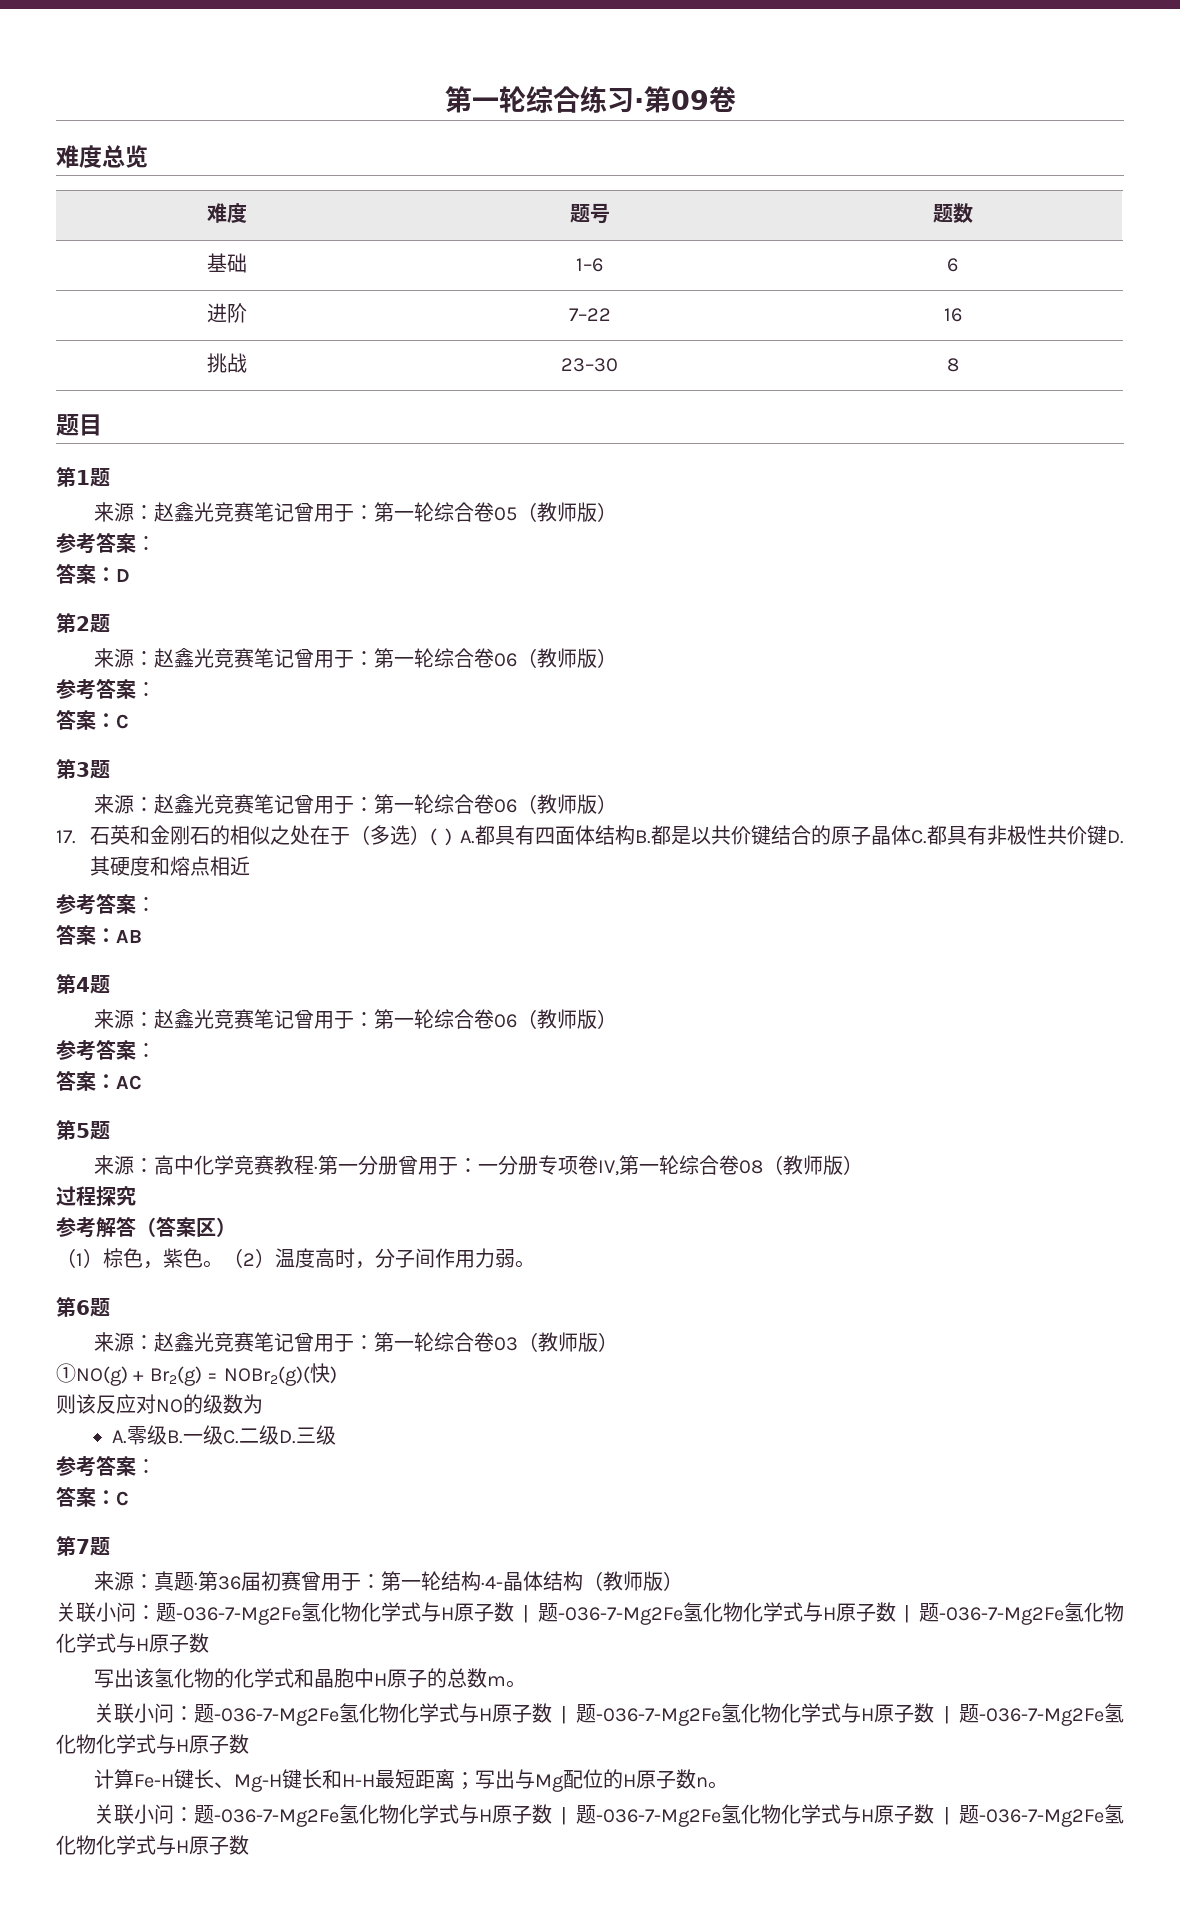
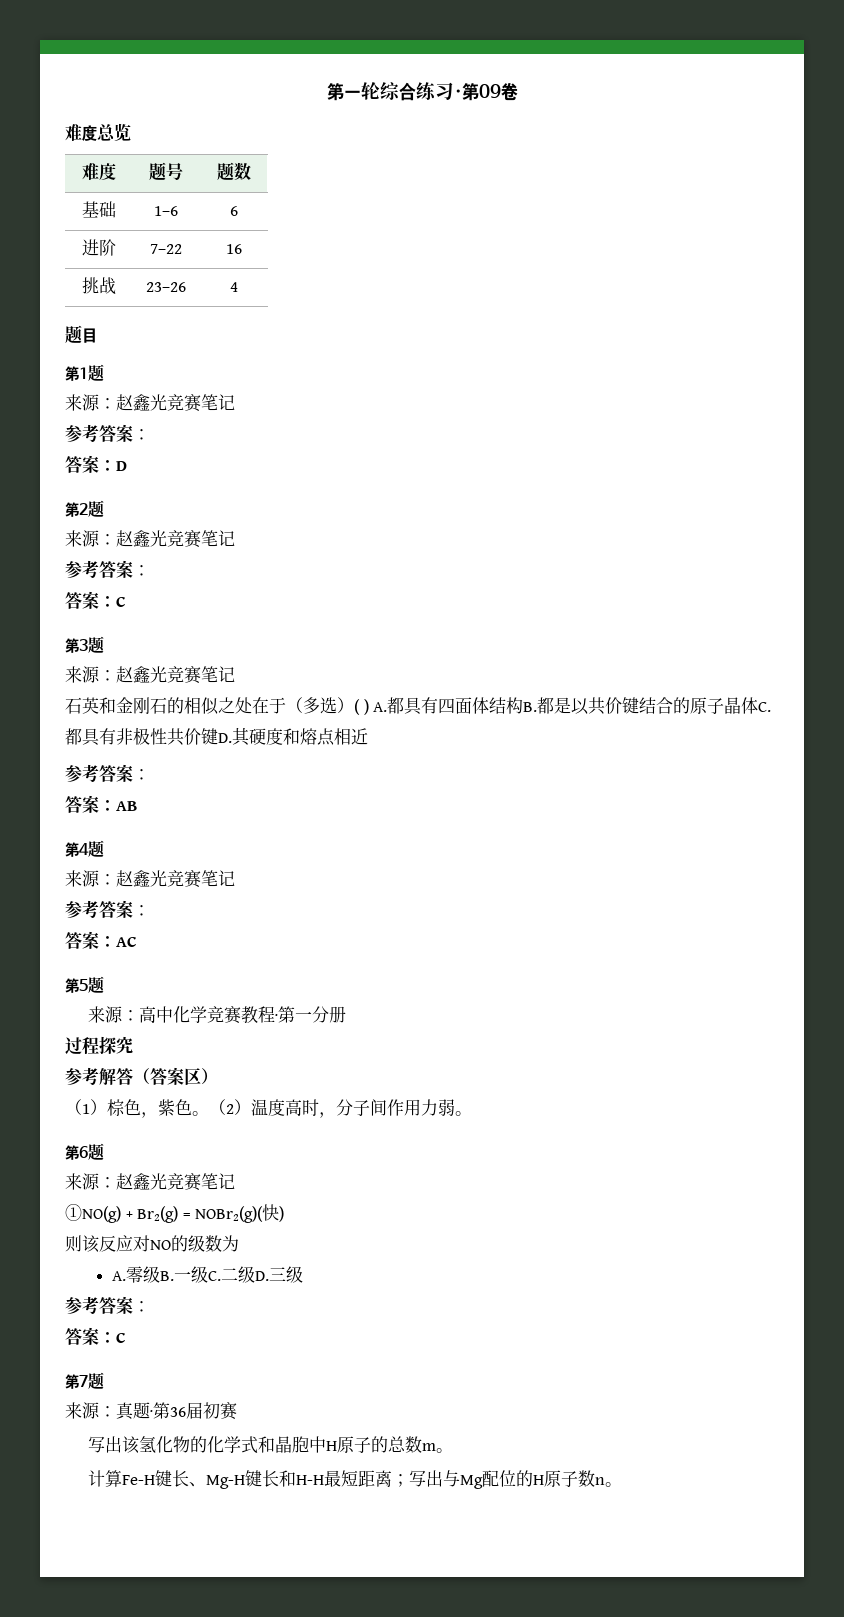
- 挑战 | 23–30 | 8
+ 挑战 | 23–26 | 4
  第1题
- 来源：赵鑫光竞赛笔记曾用于：第一轮综合卷05（教师版）
+ 来源：赵鑫光竞赛笔记
  第2题
- 来源：赵鑫光竞赛笔记曾用于：第一轮综合卷06（教师版）
+ 来源：赵鑫光竞赛笔记
  第3题
- 来源：赵鑫光竞赛笔记曾用于：第一轮综合卷06（教师版）
- 17.石英和金刚石的相似之处在于（多选）( ) A.都具有四面体结构B.都是以共价键结合的原子晶体C.都具有非极性共价键D.其硬度和熔点相近
+ 来源：赵鑫光竞赛笔记
+ 石英和金刚石的相似之处在于（多选）( ) A.都具有四面体结构B.都是以共价键结合的原子晶体C.都具有非极性共价键D.其硬度和熔点相近
  第4题
- 来源：赵鑫光竞赛笔记曾用于：第一轮综合卷06（教师版）
+ 来源：赵鑫光竞赛笔记
- 来源：高中化学竞赛教程·第一分册曾用于：一分册专项卷IV,第一轮综合卷08（教师版）
+ 来源：高中化学竞赛教程·第一分册
  第6题
- 来源：赵鑫光竞赛笔记曾用于：第一轮综合卷03（教师版）
+ 来源：赵鑫光竞赛笔记
- 来源：真题·第36届初赛曾用于：第一轮结构·4-晶体结构（教师版）
- 关联小问：题-036-7-Mg2Fe氢化物化学式与H原子数 | 题-036-7-Mg2Fe氢化物化学式与H原子数 | 题-036-7-Mg2Fe氢化物化学式与H原子数
+ 来源：真题·第36届初赛
  写出该氢化物的化学式和晶胞中H原子的总数m。
- 关联小问：题-036-7-Mg2Fe氢化物化学式与H原子数 | 题-036-7-Mg2Fe氢化物化学式与H原子数 | 题-036-7-Mg2Fe氢化物化学式与H原子数
  计算Fe-H键长、Mg-H键长和H-H最短距离；写出与Mg配位的H原子数n。
- 关联小问：题-036-7-Mg2Fe氢化物化学式与H原子数 | 题-036-7-Mg2Fe氢化物化学式与H原子数 | 题-036-7-Mg2Fe氢化物化学式与H原子数

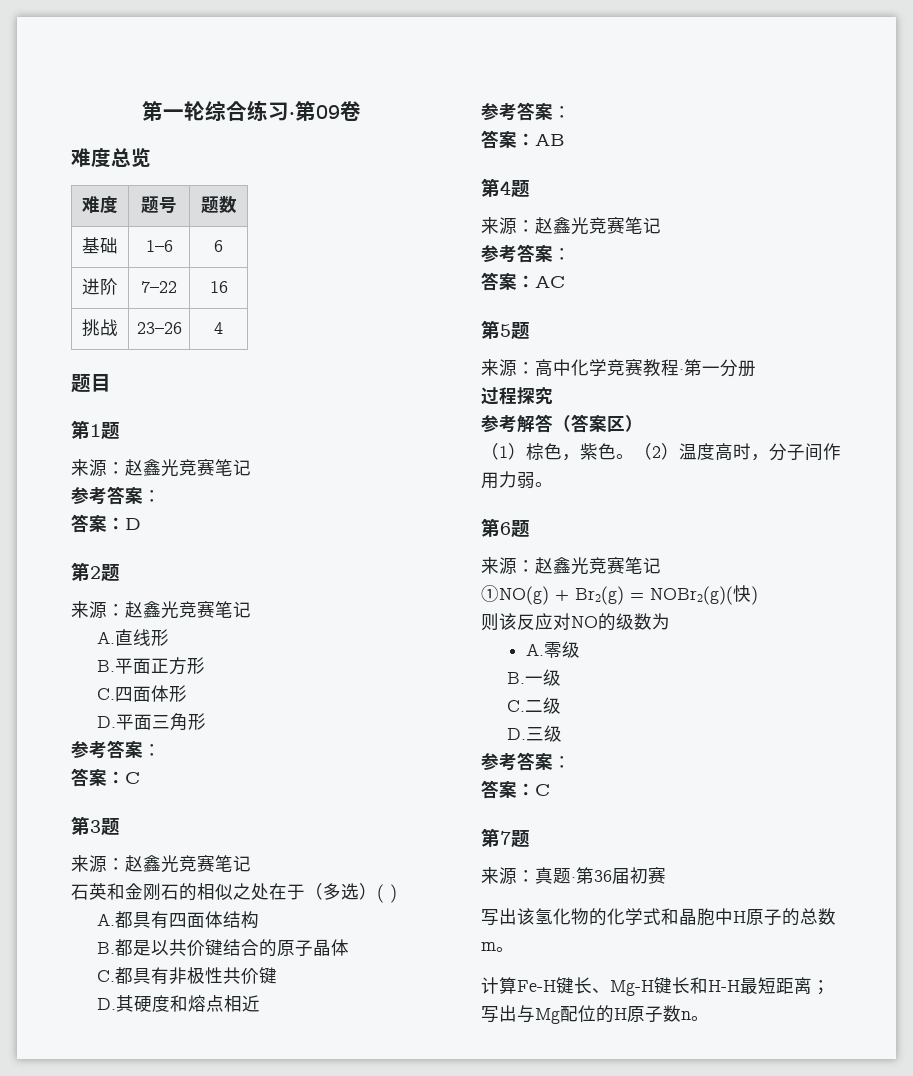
+ A.直线形
+ B.平面正方形
+ C.四面体形
+ D.平面三角形
- 石英和金刚石的相似之处在于（多选）( ) A.都具有四面体结构B.都是以共价键结合的原子晶体C.都具有非极性共价键D.其硬度和熔点相近
+ 石英和金刚石的相似之处在于（多选）( )
+ A.都具有四面体结构
+ B.都是以共价键结合的原子晶体
+ C.都具有非极性共价键
+ D.其硬度和熔点相近
- A.零级B.一级C.二级D.三级
+ A.零级
+ B.一级
+ C.二级
+ D.三级

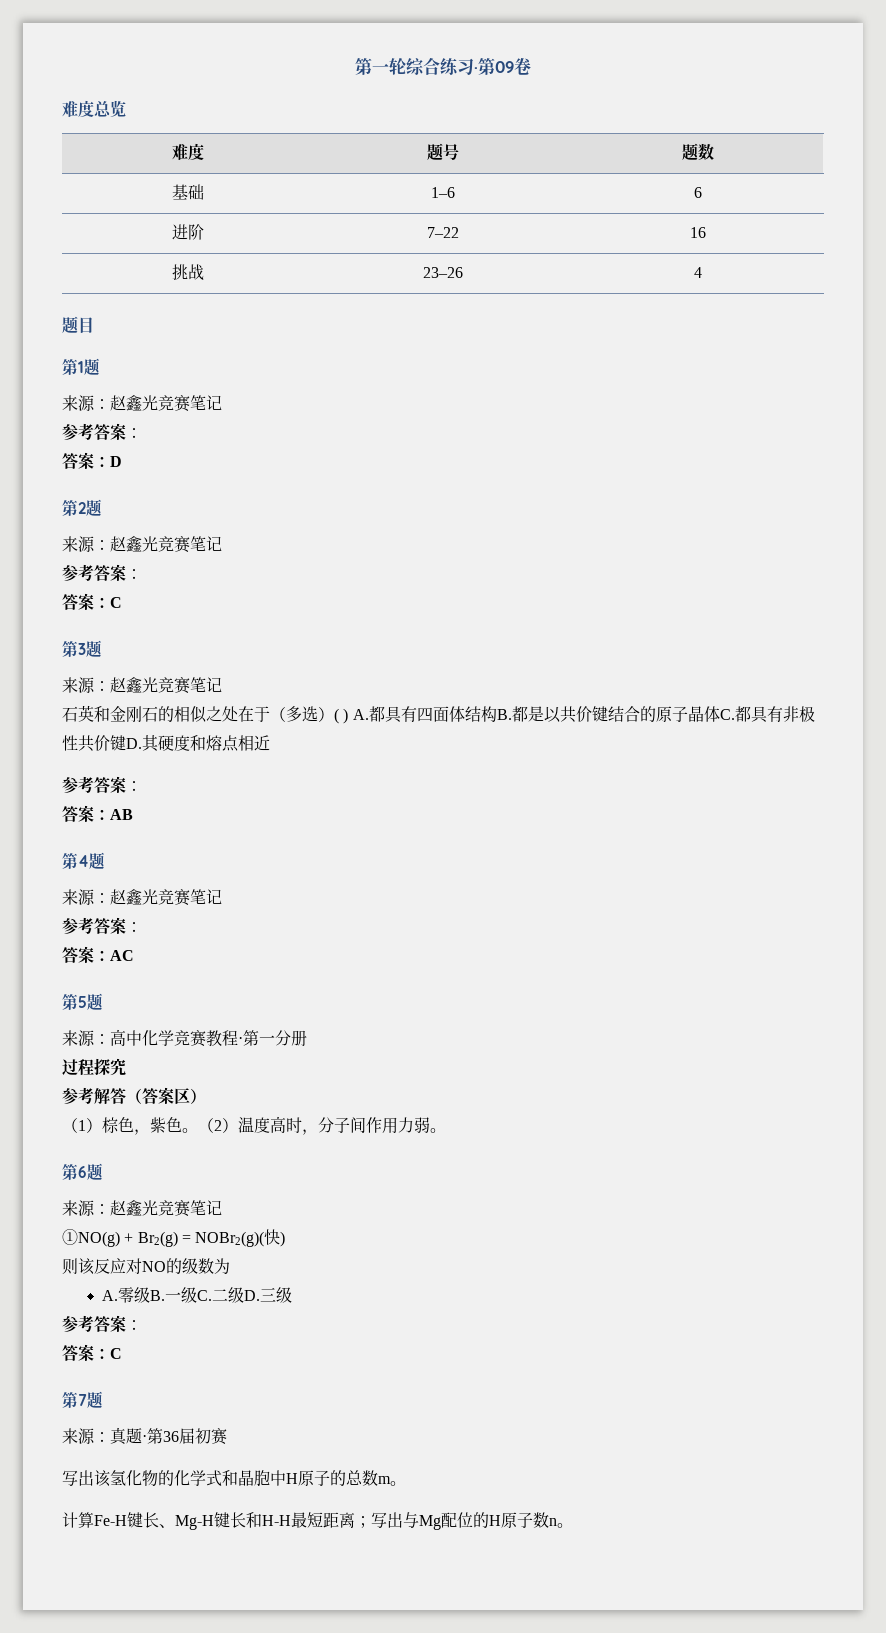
- A.直线形
- B.平面正方形
- C.四面体形
- D.平面三角形
- 石英和金刚石的相似之处在于（多选）( )
- A.都具有四面体结构
- B.都是以共价键结合的原子晶体
- C.都具有非极性共价键
- D.其硬度和熔点相近
+ 石英和金刚石的相似之处在于（多选）( ) A.都具有四面体结构B.都是以共价键结合的原子晶体C.都具有非极性共价键D.其硬度和熔点相近
- A.零级
- B.一级
- C.二级
- D.三级
+ A.零级B.一级C.二级D.三级

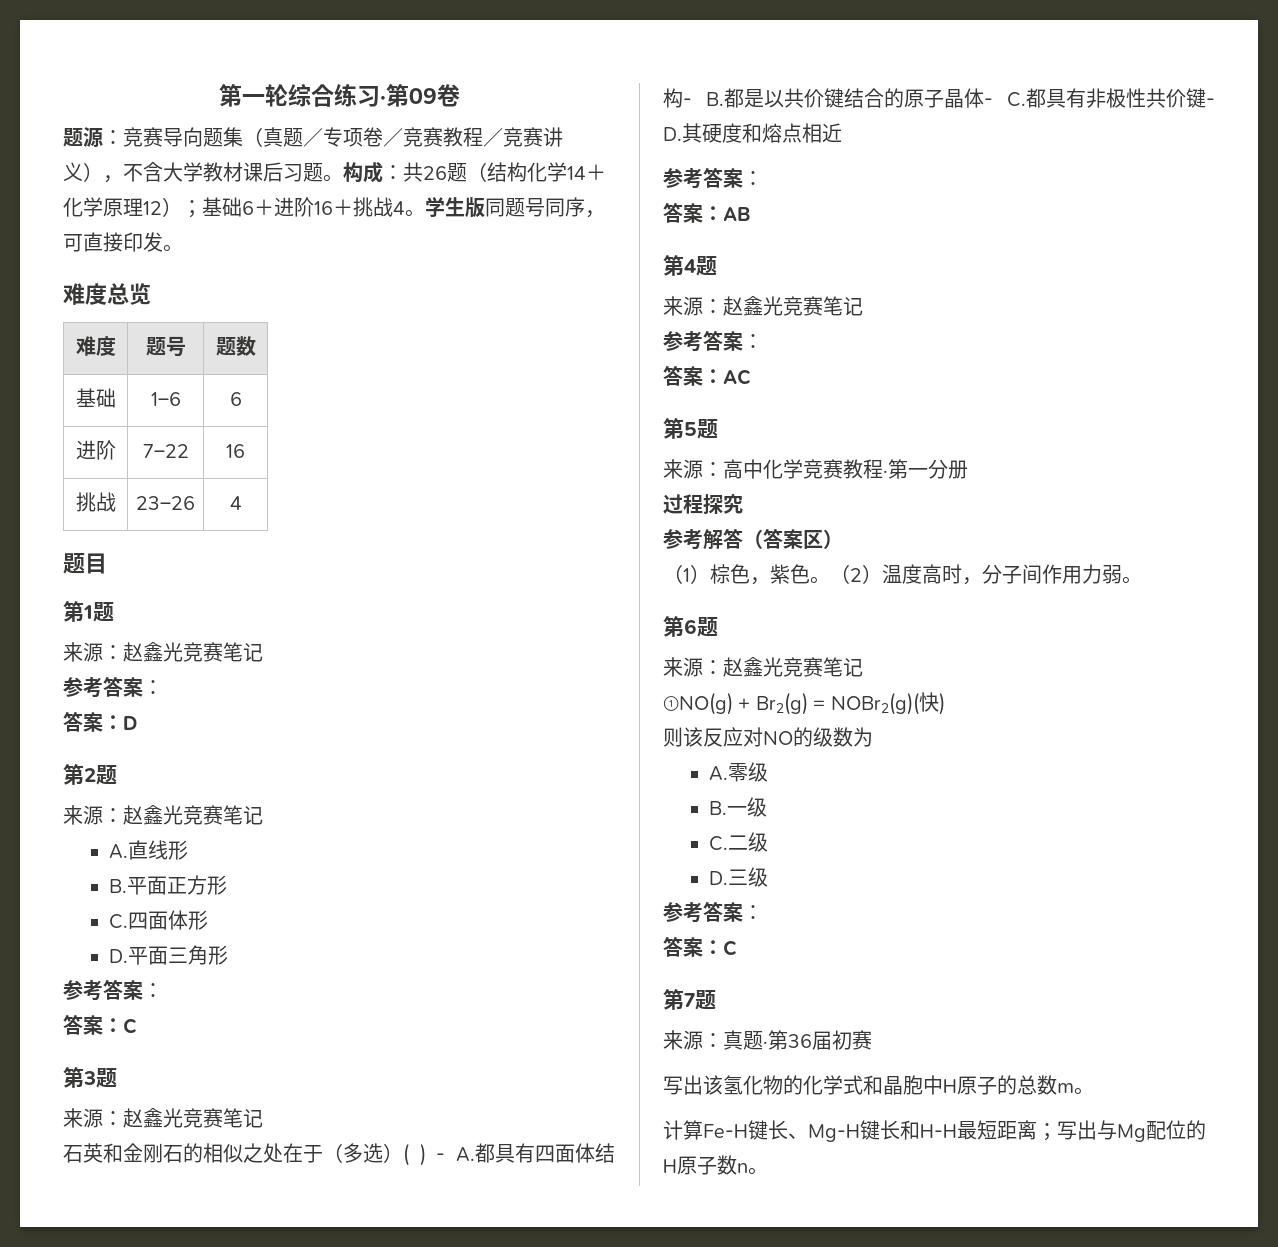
+ 题源：竞赛导向题集（真题／专项卷／竞赛教程／竞赛讲义），不含大学教材课后习题。构成：共26题（结构化学14＋化学原理12）；基础6＋进阶16＋挑战4。学生版同题号同序，可直接印发。
+ A.直线形
+ B.平面正方形
+ C.四面体形
+ D.平面三角形
- 石英和金刚石的相似之处在于（多选）( ) A.都具有四面体结构B.都是以共价键结合的原子晶体C.都具有非极性共价键D.其硬度和熔点相近
+ 石英和金刚石的相似之处在于（多选）( ) - A.都具有四面体结构- B.都是以共价键结合的原子晶体- C.都具有非极性共价键- D.其硬度和熔点相近
- A.零级B.一级C.二级D.三级
+ A.零级
+ B.一级
+ C.二级
+ D.三级

